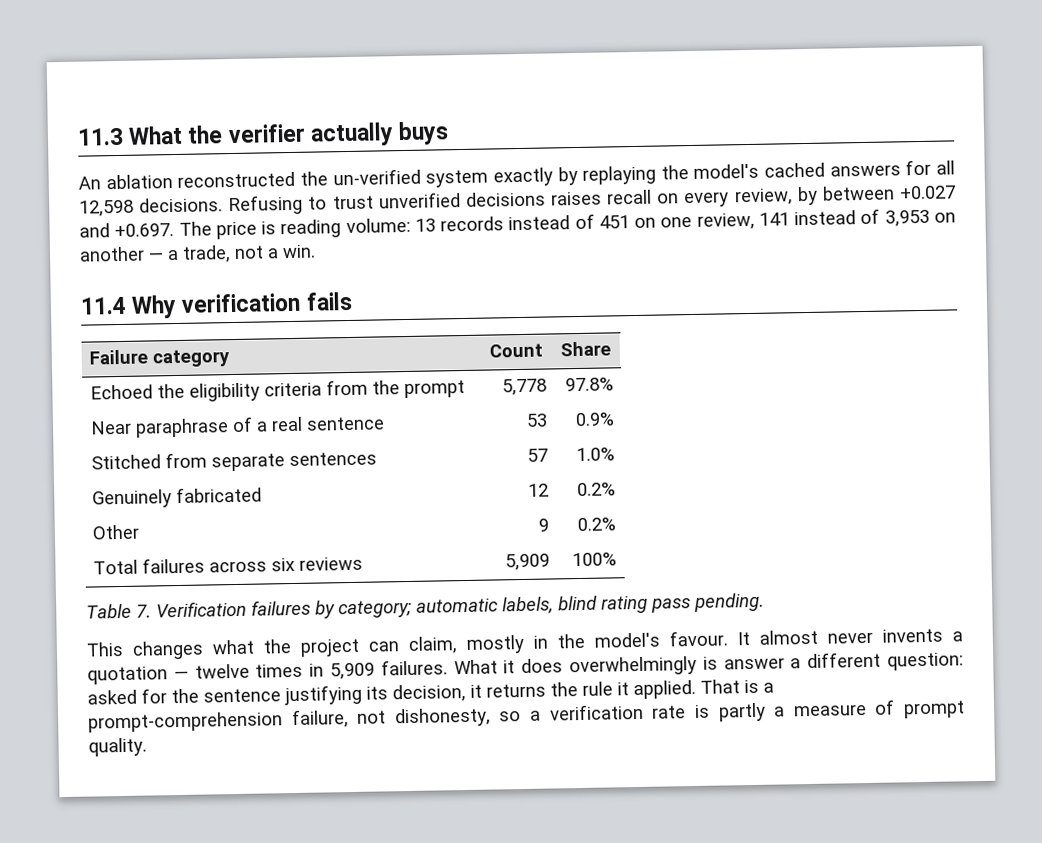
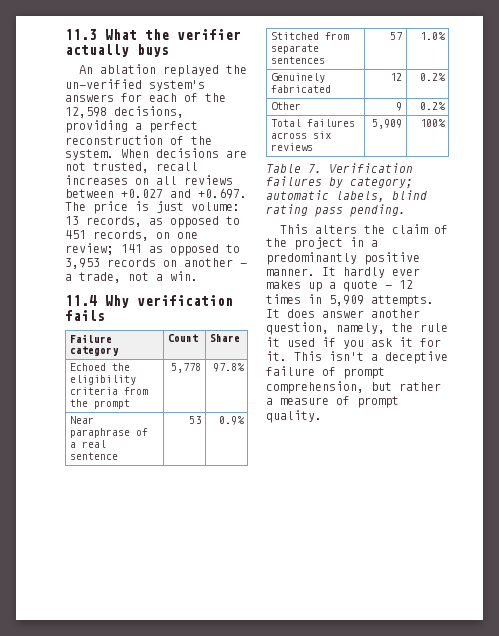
- An ablation reconstructed the un-verified system exactly by replaying the model's cached answers for all 12,598 decisions. Refusing to trust unverified decisions raises recall on every review, by between +0.027 and +0.697. The price is reading volume: 13 records instead of 451 on one review, 141 instead of 3,953 on another — a trade, not a win.
+ An ablation replayed the un-verified system's answers for each of the 12,598 decisions, providing a perfect reconstruction of the system. When decisions are not trusted, recall increases on all reviews between +0.027 and +0.697. The price is just volume: 13 records, as opposed to 451 records, on one review; 141 as opposed to 3,953 records on another — a trade, not a win.
- This changes what the project can claim, mostly in the model's favour. It almost never invents a quotation — twelve times in 5,909 failures. What it does overwhelmingly is answer a different question: asked for the sentence justifying its decision, it returns the rule it applied. That is a prompt-comprehension failure, not dishonesty, so a verification rate is partly a measure of prompt quality.
+ This alters the claim of the project in a predominantly positive manner. It hardly ever makes up a quote — 12 times in 5,909 attempts. It does answer another question, namely, the rule it used if you ask it for it. This isn't a deceptive failure of prompt comprehension, but rather a measure of prompt quality.

